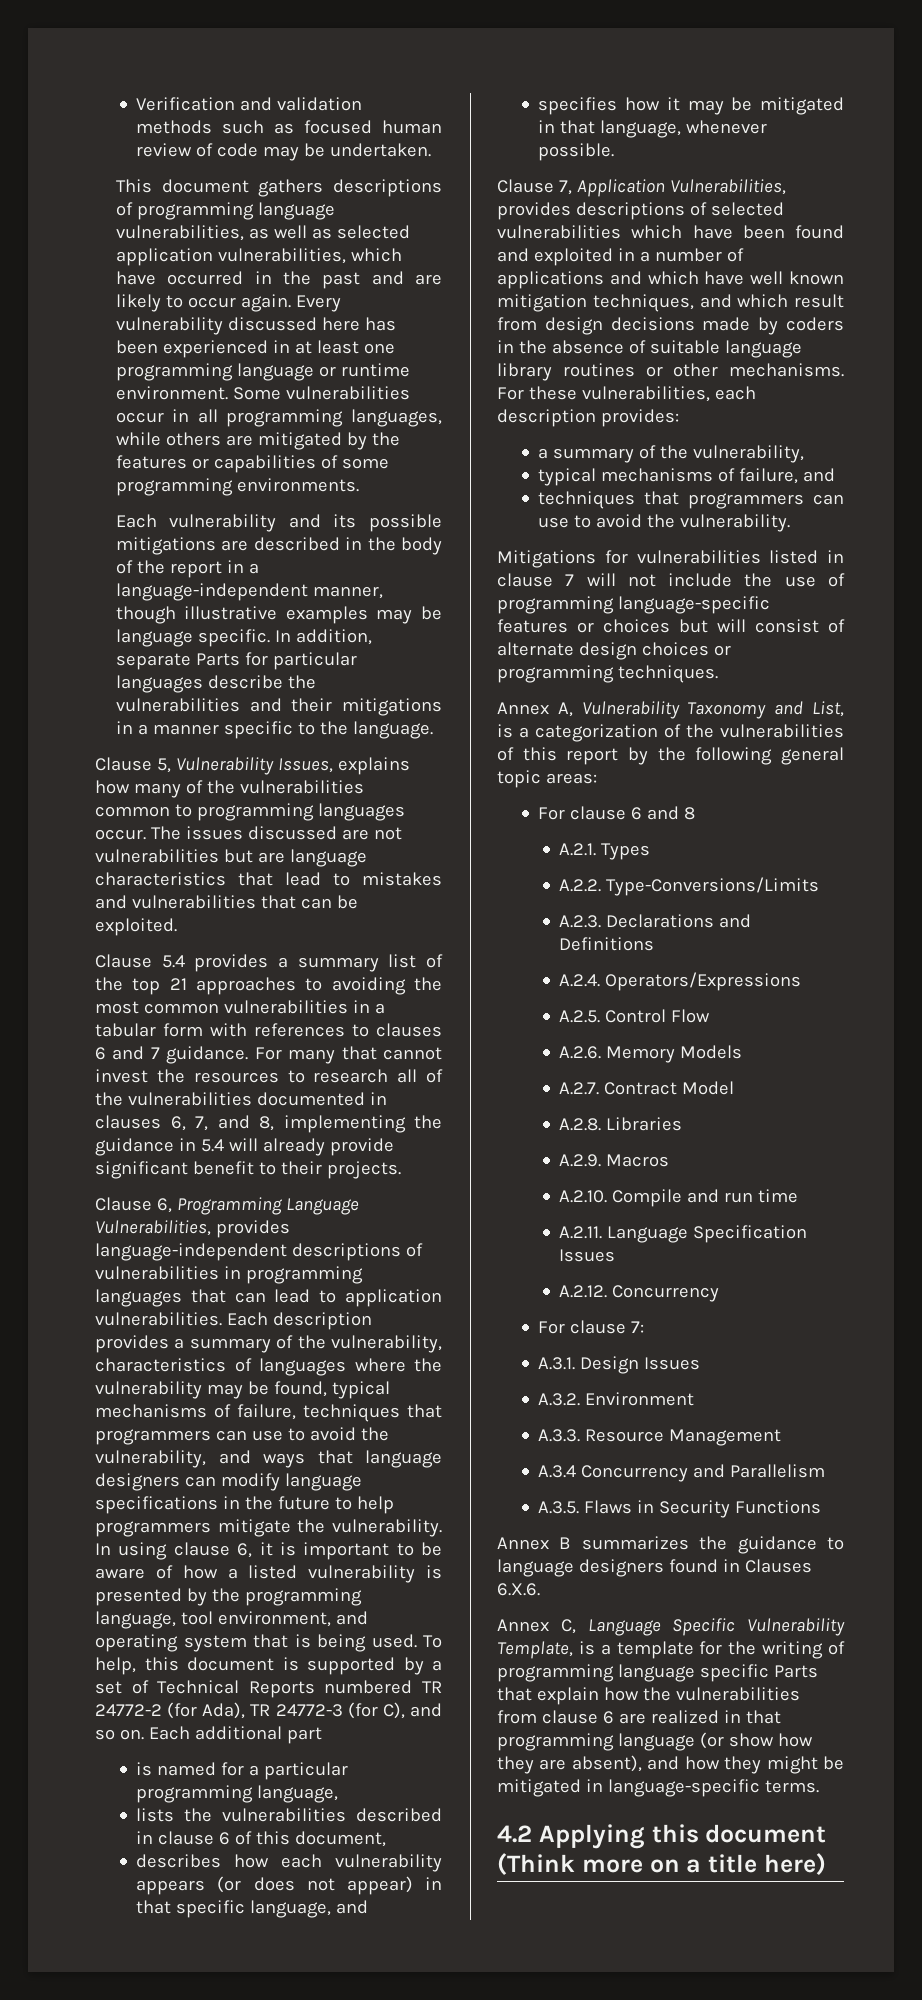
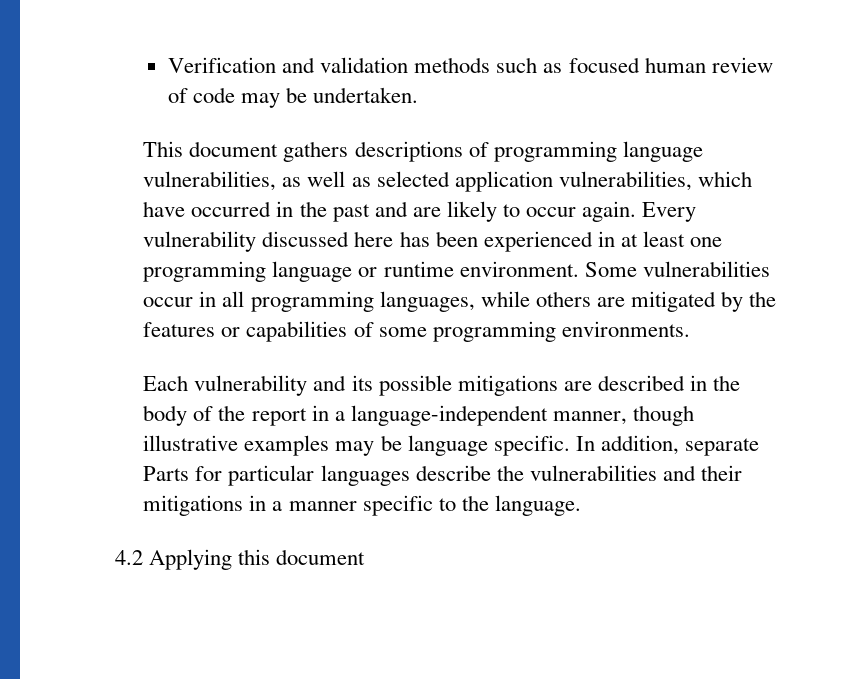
- Clause 5, Vulnerability Issues, explains how many of the vulnerabilities common to programming languages occur. The issues discussed are not vulnerabilities but are language characteristics that lead to mistakes and vulnerabilities that can be exploited.
- Clause 5.4 provides a summary list of the top 21 approaches to avoiding the most common vulnerabilities in a tabular form with references to clauses 6 and 7 guidance. For many that cannot invest the resources to research all of the vulnerabilities documented in clauses 6, 7, and 8, implementing the guidance in 5.4 will already provide significant benefit to their projects.
- Clause 6, Programming Language Vulnerabilities, provides language-independent descriptions of vulnerabilities in programming languages that can lead to application vulnerabilities. Each description provides a summary of the vulnerability, characteristics of languages where the vulnerability may be found, typical mechanisms of failure, techniques that programmers can use to avoid the vulnerability, and ways that language designers can modify language specifications in the future to help programmers mitigate the vulnerability. In using clause 6, it is important to be aware of how a listed vulnerability is presented by the programming language, tool environment, and operating system that is being used. To help, this document is supported by a set of Technical Reports numbered TR 24772-2 (for Ada), TR 24772-3 (for C), and so on. Each additional part
- is named for a particular programming language,
- lists the vulnerabilities described in clause 6 of this document,
- describes how each vulnerability appears (or does not appear) in that specific language, and
- specifies how it may be mitigated in that language, whenever possible.
- Clause 7, Application Vulnerabilities, provides descriptions of selected vulnerabilities which have been found and exploited in a number of applications and which have well known mitigation techniques, and which result from design decisions made by coders in the absence of suitable language library routines or other mechanisms. For these vulnerabilities, each description provides:
- a summary of the vulnerability,
- typical mechanisms of failure, and
- techniques that programmers can use to avoid the vulnerability.
- Mitigations for vulnerabilities listed in clause 7 will not include the use of programming language-specific features or choices but will consist of alternate design choices or programming techniques.
- Annex A, Vulnerability Taxonomy and List, is a categorization of the vulnerabilities of this report by the following general topic areas:
- For clause 6 and 8
- A.2.1. Types
- A.2.2. Type-Conversions/Limits
- A.2.3. Declarations and Definitions
- A.2.4. Operators/Expressions
- A.2.5. Control Flow
- A.2.6. Memory Models
- A.2.7. Contract Model
- A.2.8. Libraries
- A.2.9. Macros
- A.2.10. Compile and run time
- A.2.11. Language Specification Issues
- A.2.12. Concurrency
- For clause 7:
- A.3.1. Design Issues
- A.3.2. Environment
- A.3.3. Resource Management
- A.3.4 Concurrency and Parallelism
- A.3.5. Flaws in Security Functions
- Annex B summarizes the guidance to language designers found in Clauses 6.X.6.
- Annex C, Language Specific Vulnerability Template, is a template for the writing of programming language specific Parts that explain how the vulnerabilities from clause 6 are realized in that programming language (or show how they are absent), and how they might be mitigated in language-specific terms.
- 4.2 Applying this document (Think more on a title here)
+ 4.2 Applying this document

